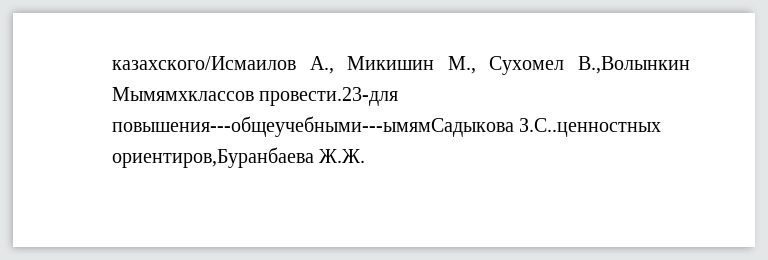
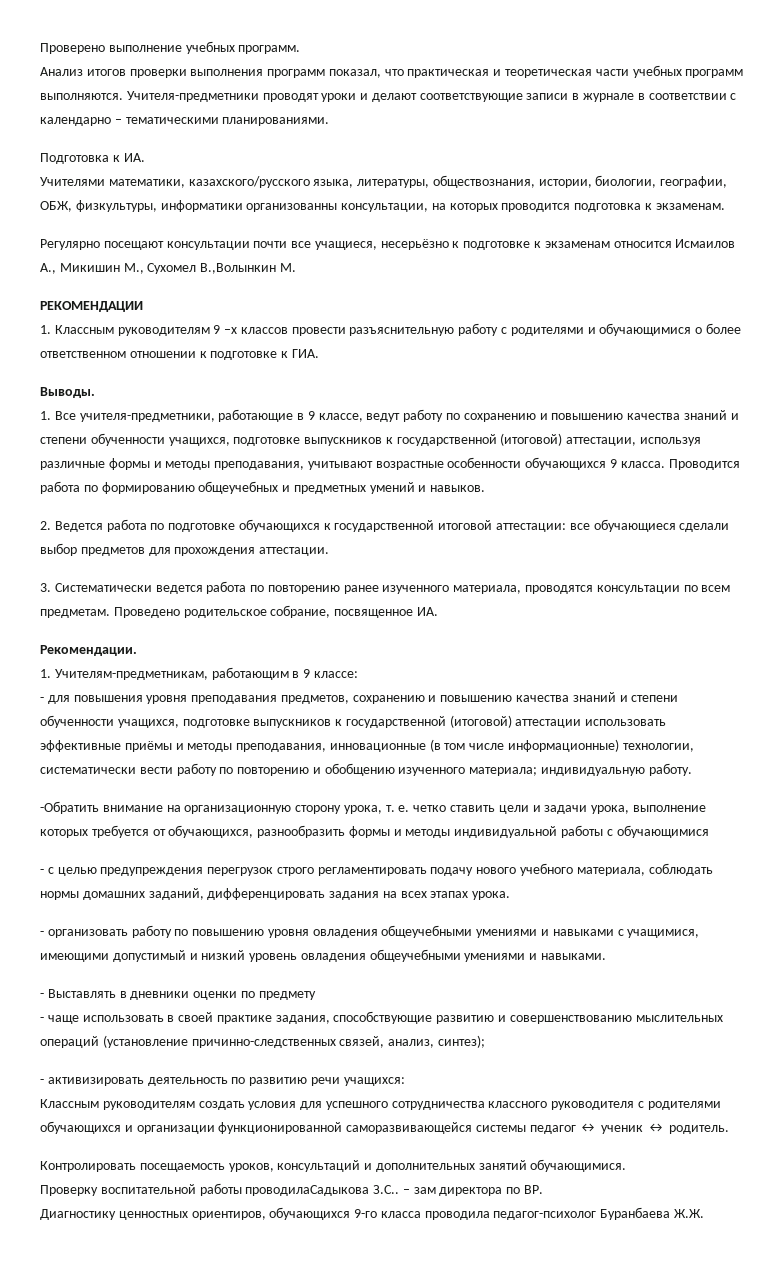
- казахского/Исмаилов А., Микишин М., Сухомел В.,Волынкин Мымямхклассов провести.23-для повышения---общеучебными---ымямСадыкова З.С..ценностных ориентиров,Буранбаева Ж.Ж.
+ Проверено выполнение учебных программ.
+ Анализ итогов проверки выполнения программ показал, что практическая и теоретическая части учебных программ выполняются. Учителя-предметники проводят уроки и делают соответствующие записи в журнале в соответствии с календарно – тематическими планированиями.
+ Подготовка к ИА.
+ Учителями математики, казахского/русского языка, литературы, обществознания, истории, биологии, географии, ОБЖ, физкультуры, информатики организованны консультации, на которых проводится подготовка к экзаменам.
+ Регулярно посещают консультации почти все учащиеся, несерьёзно к подготовке к экзаменам относится Исмаилов А., Микишин М., Сухомел В.,Волынкин М.
+ РЕКОМЕНДАЦИИ
+ 1. Классным руководителям 9 –х классов провести разъяснительную работу с родителями и обучающимися о более ответственном отношении к подготовке к ГИА.
+ Выводы.
+ 1. Все учителя-предметники, работающие в 9 классе, ведут работу по сохранению и повышению качества знаний и степени обученности учащихся, подготовке выпускников к государственной (итоговой) аттестации, используя различные формы и методы преподавания, учитывают возрастные особенности обучающихся 9 класса. Проводится работа по формированию общеучебных и предметных умений и навыков.
+ 2. Ведется работа по подготовке обучающихся к государственной итоговой аттестации: все обучающиеся сделали выбор предметов для прохождения аттестации.
+ 3. Систематически ведется работа по повторению ранее изученного материала, проводятся консультации по всем предметам. Проведено родительское собрание, посвященное ИА.
+ Рекомендации.
+ 1. Учителям-предметникам, работающим в 9 классе:
+ - для повышения уровня преподавания предметов, сохранению и повышению качества знаний и степени обученности учащихся, подготовке выпускников к государственной (итоговой) аттестации использовать эффективные приёмы и методы преподавания, инновационные (в том числе информационные) технологии, систематически вести работу по повторению и обобщению изученного материала; индивидуальную работу.
+ -Обратить внимание на организационную сторону урока, т. е. четко ставить цели и задачи урока, выполнение которых требуется от обучающихся, разнообразить формы и методы индивидуальной работы с обучающимися
+ - с целью предупреждения перегрузок строго регламентировать подачу нового учебного материала, соблюдать нормы домашних заданий, дифференцировать задания на всех этапах урока.
+ - организовать работу по повышению уровня овладения общеучебными умениями и навыками с учащимися, имеющими допустимый и низкий уровень овладения общеучебными умениями и навыками.
+ - Выставлять в дневники оценки по предмету
+ - чаще использовать в своей практике задания, способствующие развитию и совершенствованию мыслительных операций (установление причинно-следственных связей, анализ, синтез);
+ - активизировать деятельность по развитию речи учащихся:
+ Классным руководителям создать условия для успешного сотрудничества классного руководителя с родителями обучающихся и организации функционированной саморазвивающейся системы педагог ↔ ученик ↔ родитель.
+ Контролировать посещаемость уроков, консультаций и дополнительных занятий обучающимися.
+ Проверку воспитательной работы проводилаСадыкова З.С.. – зам директора по ВР.
+ Диагностику ценностных ориентиров, обучающихся 9-го класса проводила педагог-психолог Буранбаева Ж.Ж.

